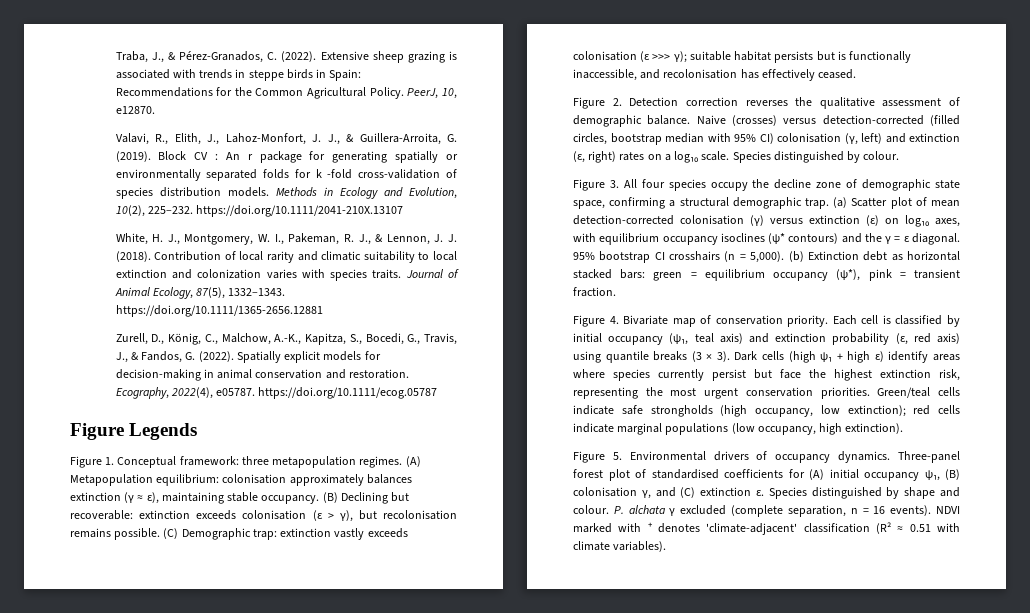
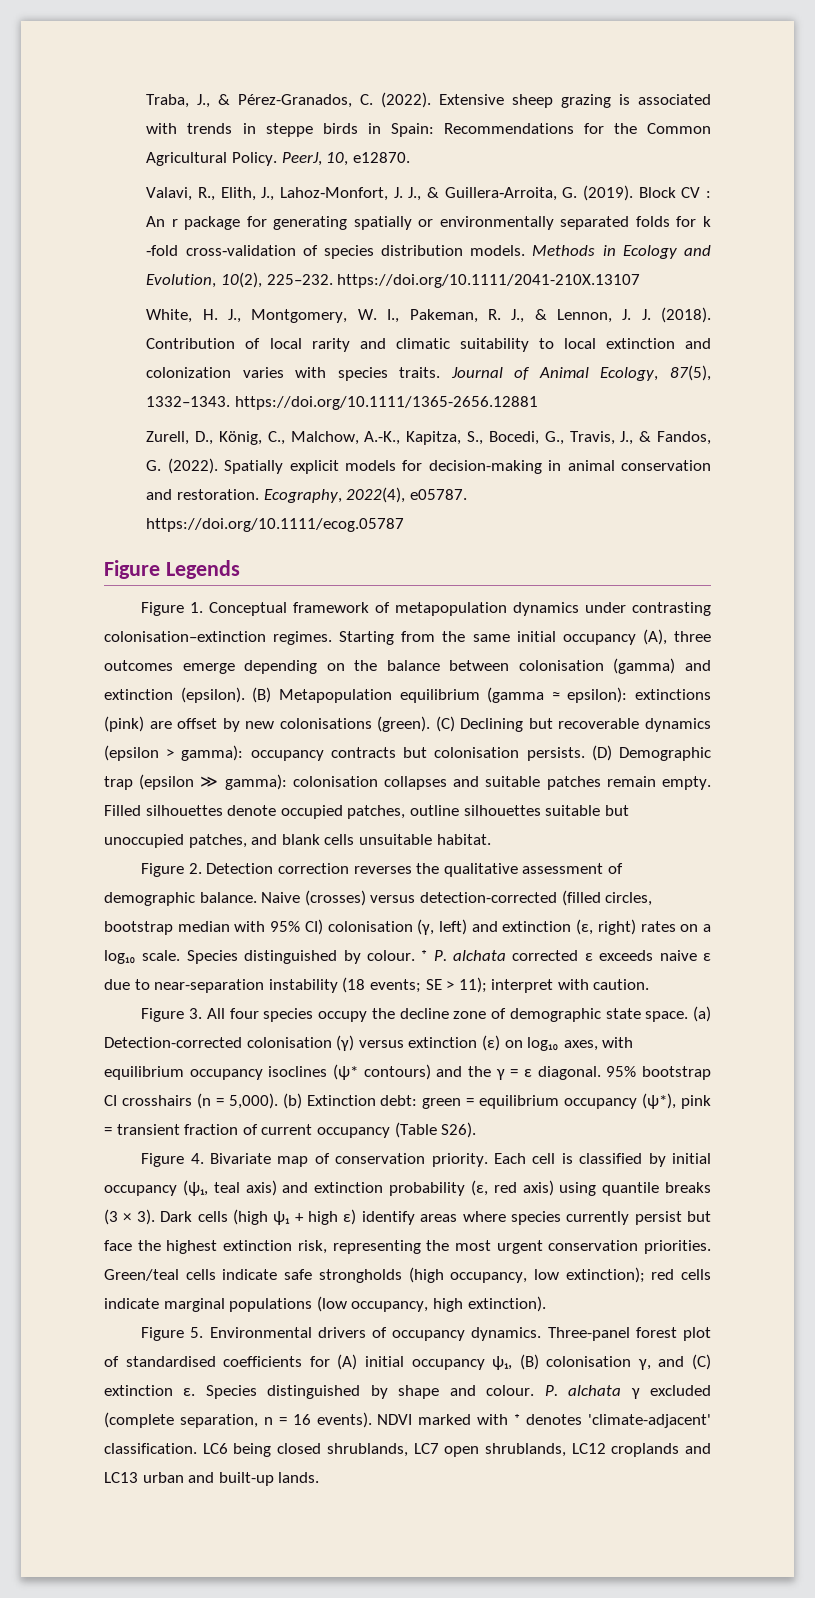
- Figure 1. Conceptual framework: three metapopulation regimes. (A) Metapopulation equilibrium: colonisation approximately balances extinction (γ ≈ ε), maintaining stable occupancy. (B) Declining but recoverable: extinction exceeds colonisation (ε > γ), but recolonisation remains possible. (C) Demographic trap: extinction vastly exceeds colonisation (ε >>> γ); suitable habitat persists but is functionally inaccessible, and recolonisation has effectively ceased.
+ Figure 1. Conceptual framework of metapopulation dynamics under contrasting colonisation–extinction regimes. Starting from the same initial occupancy (A), three outcomes emerge depending on the balance between colonisation (gamma) and extinction (epsilon). (B) Metapopulation equilibrium (gamma ≈ epsilon): extinctions (pink) are offset by new colonisations (green). (C) Declining but recoverable dynamics (epsilon > gamma): occupancy contracts but colonisation persists. (D) Demographic trap (epsilon ≫ gamma): colonisation collapses and suitable patches remain empty. Filled silhouettes denote occupied patches, outline silhouettes suitable but unoccupied patches, and blank cells unsuitable habitat.
+ ⁺ P. alchata corrected ε exceeds naive ε due to near-separation instability (18 events; SE > 11); interpret with caution.
- Figure 3. All four species occupy the decline zone of demographic state space, confirming a structural demographic trap. (a) Scatter plot of mean detection-corrected colonisation (γ) versus extinction (ε) on log₁₀ axes, with equilibrium occupancy isoclines (ψ* contours) and the γ = ε diagonal.
+ Figure 3. All four species occupy the decline zone of demographic state space. (a) Detection-corrected colonisation (γ) versus extinction (ε) on log₁₀ axes, with equilibrium occupancy isoclines (ψ* contours) and the γ = ε diagonal.
- (b) Extinction debt as horizontal stacked bars: green = equilibrium occupancy (ψ*), pink = transient fraction.
+ (b) Extinction debt: green = equilibrium occupancy (ψ*), pink = transient fraction of current occupancy (Table S26).
- NDVI marked with ⁺ denotes 'climate-adjacent' classification (R² ≈ 0.51 with climate variables).
+ NDVI marked with ⁺ denotes 'climate-adjacent' classification. LC6 being closed shrublands, LC7 open shrublands, LC12 croplands and LC13 urban and built-up lands.

